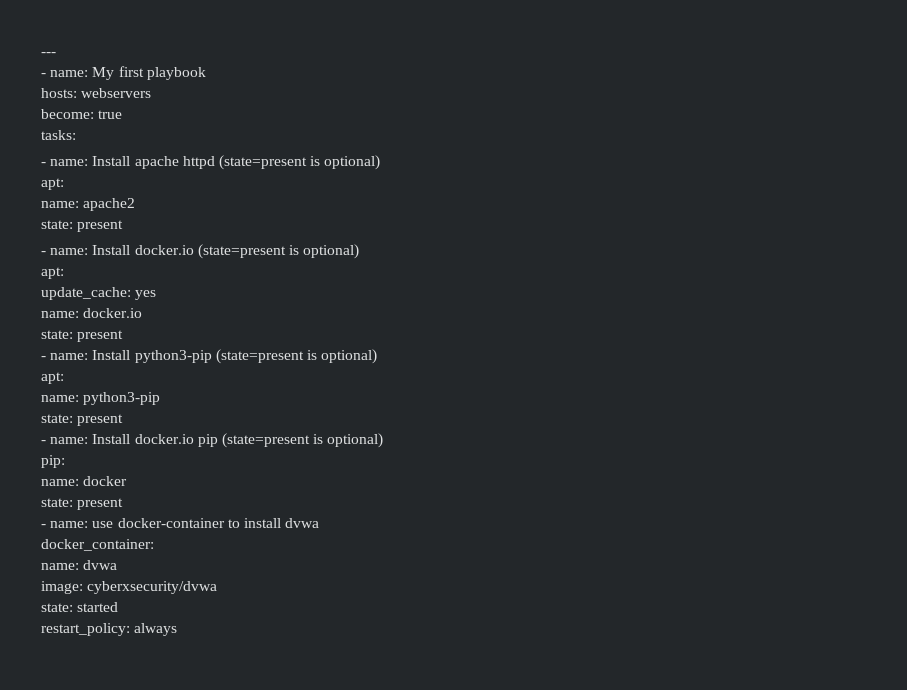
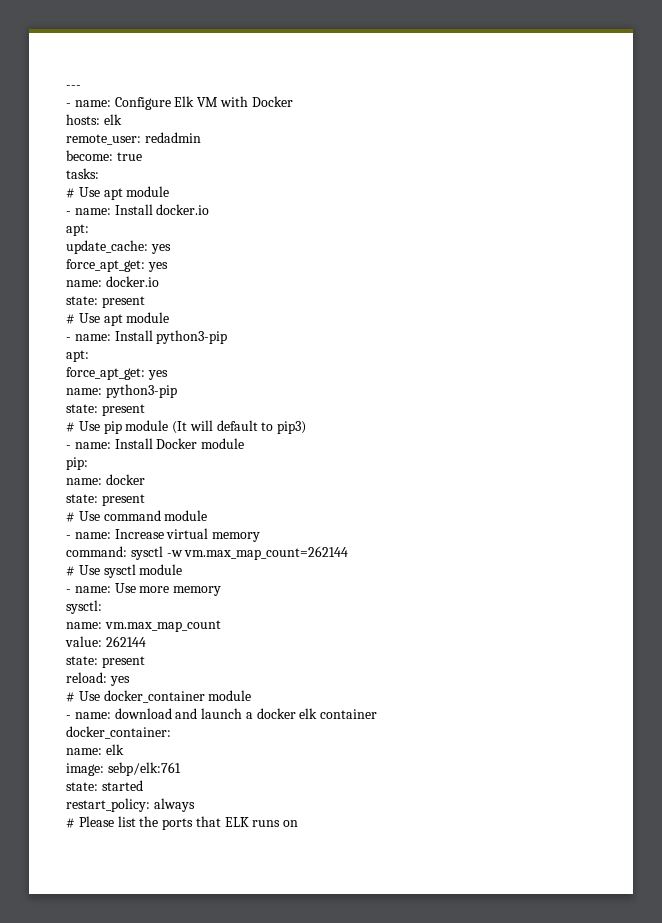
- - name: My first playbook
- hosts: webservers
+ - name: Configure Elk VM with Docker
+ hosts: elk
+ remote_user: redadmin
  become: true
  tasks:
- - name: Install apache httpd (state=present is optional)
- apt:
- name: apache2
- state: present
- - name: Install docker.io (state=present is optional)
+ # Use apt module
+ - name: Install docker.io
  update_cache: yes
+ force_apt_get: yes
  name: docker.io
  state: present
+ # Use apt module
- - name: Install python3-pip (state=present is optional)
+ - name: Install python3-pip
  apt:
+ force_apt_get: yes
- - name: Install docker.io pip (state=present is optional)
+ # Use pip module (It will default to pip3)
+ - name: Install Docker module
- - name: use docker-container to install dvwa
+ # Use command module
+ - name: Increase virtual memory
+ command: sysctl -w vm.max_map_count=262144
+ # Use sysctl module
+ - name: Use more memory
+ sysctl:
+ name: vm.max_map_count
+ value: 262144
+ state: present
+ reload: yes
+ # Use docker_container module
+ - name: download and launch a docker elk container
- name: dvwa
+ name: elk
- image: cyberxsecurity/dvwa
+ image: sebp/elk:761
+ # Please list the ports that ELK runs on

